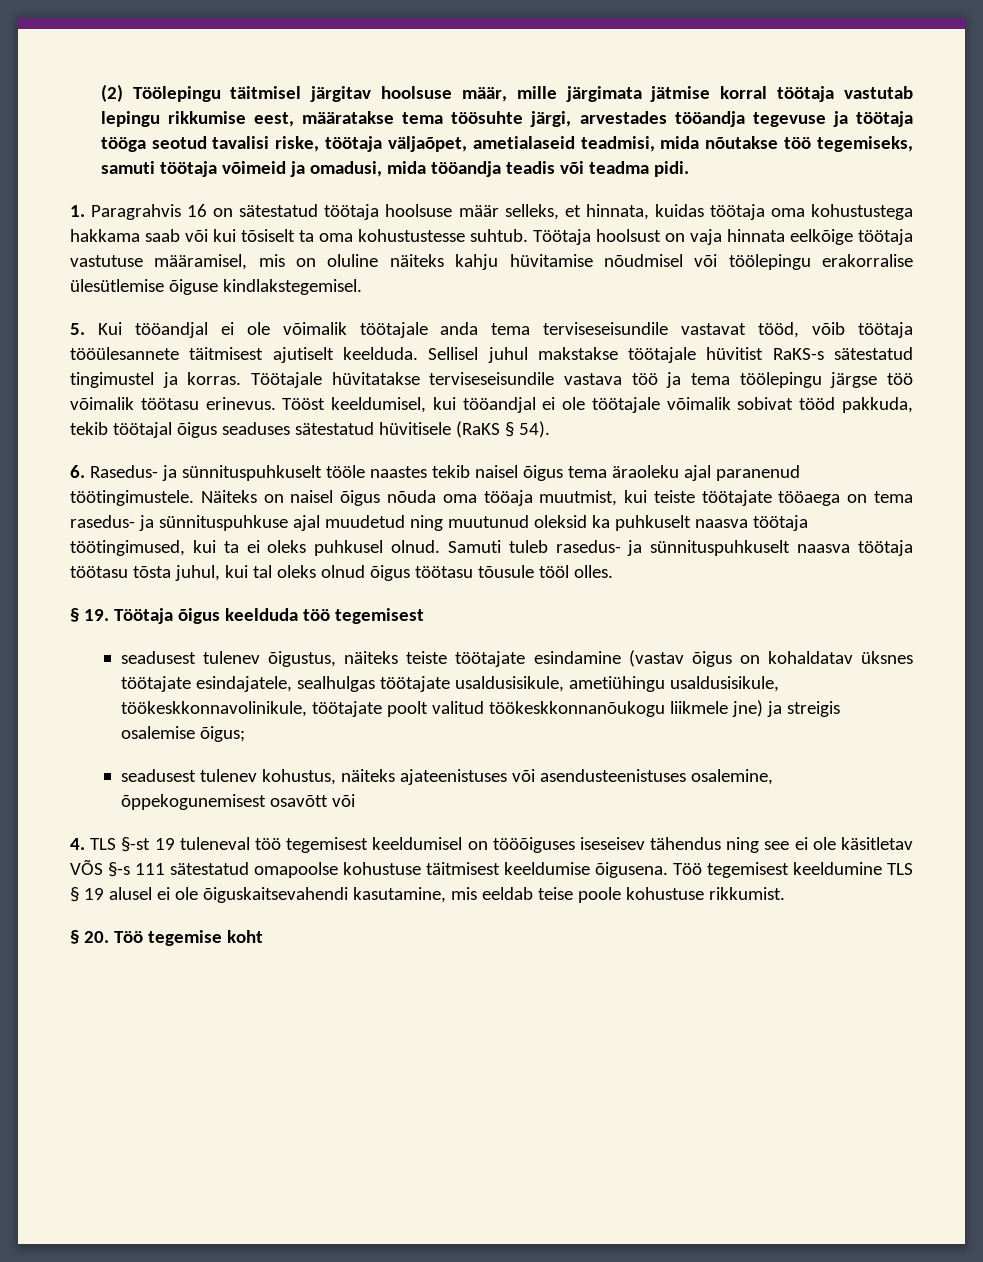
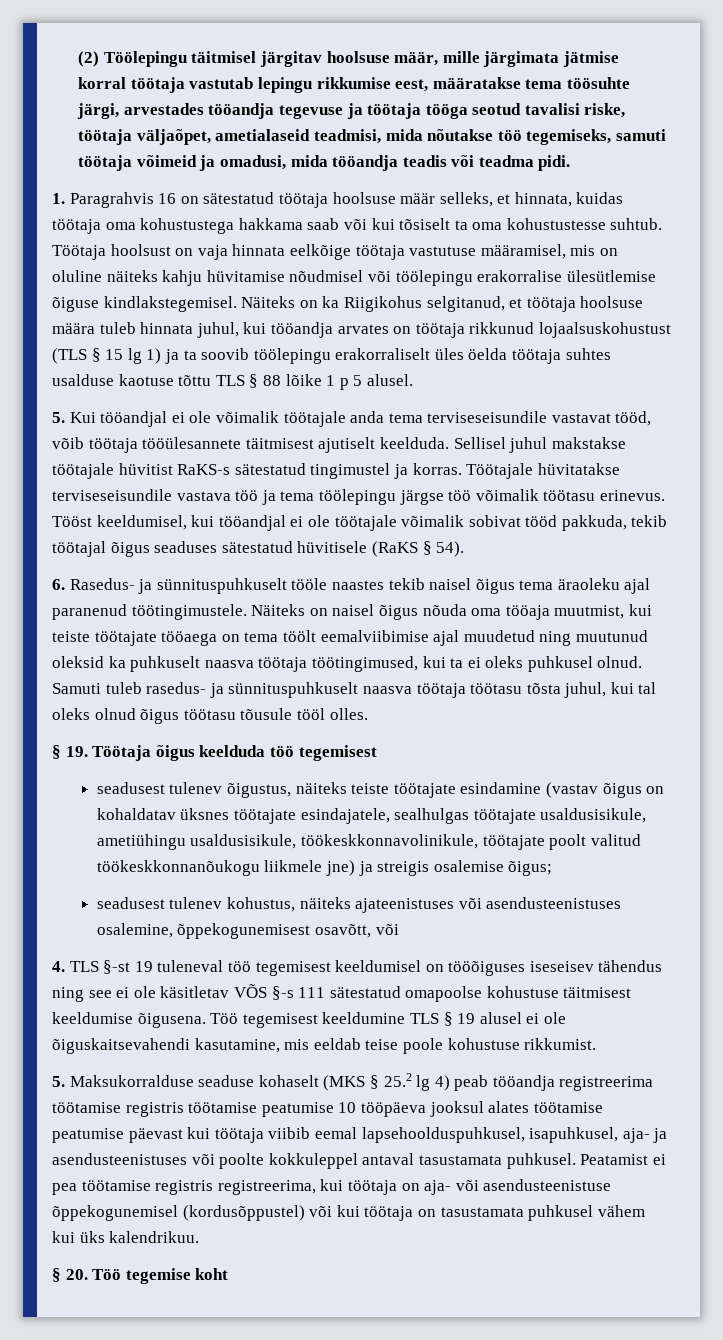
+ Näiteks on ka Riigikohus selgitanud, et töötaja hoolsuse määra tuleb hinnata juhul, kui tööandja arvates on töötaja rikkunud lojaalsuskohustust (TLS § 15 lg 1) ja ta soovib töölepingu erakorraliselt üles öelda töötaja suhtes usalduse kaotuse tõttu TLS § 88 lõike 1 p 5 alusel.
- Näiteks on naisel õigus nõuda oma tööaja muutmist, kui teiste töötajate tööaega on tema rasedus- ja sünnituspuhkuse ajal muudetud ning muutunud oleksid ka puhkuselt naasva töötaja töötingimused, kui ta ei oleks puhkusel olnud.
+ Näiteks on naisel õigus nõuda oma tööaja muutmist, kui teiste töötajate tööaega on tema töölt eemalviibimise ajal muudetud ning muutunud oleksid ka puhkuselt naasva töötaja töötingimused, kui ta ei oleks puhkusel olnud.
- seadusest tulenev kohustus, näiteks ajateenistuses või asendusteenistuses osalemine, õppekogunemisest osavõtt või
+ seadusest tulenev kohustus, näiteks ajateenistuses või asendusteenistuses osalemine, õppekogunemisest osavõtt, või
+ 5. Maksukorralduse seaduse kohaselt (MKS § 25.2 lg 4) peab tööandja registreerima töötamise registris töötamise peatumise 10 tööpäeva jooksul alates töötamise peatumise päevast kui töötaja viibib eemal lapsehoolduspuhkusel, isapuhkusel, aja- ja asendusteenistuses või poolte kokkuleppel antaval tasustamata puhkusel. Peatamist ei pea töötamise registris registreerima, kui töötaja on aja- või asendusteenistuse õppekogunemisel (kordusõppustel) või kui töötaja on tasustamata puhkusel vähem kui üks kalendrikuu.

